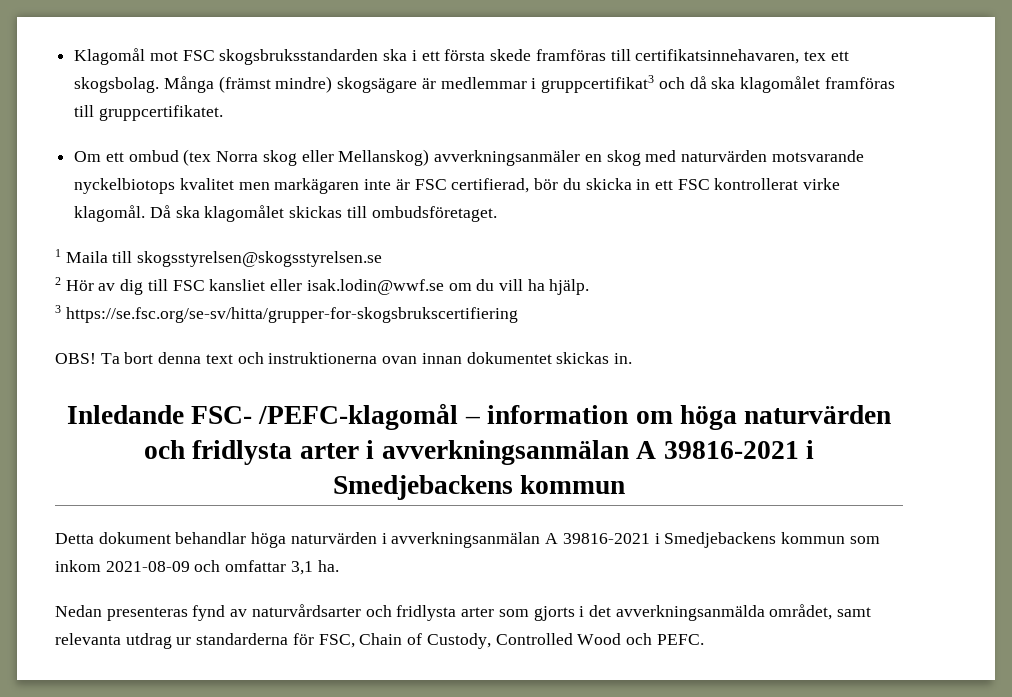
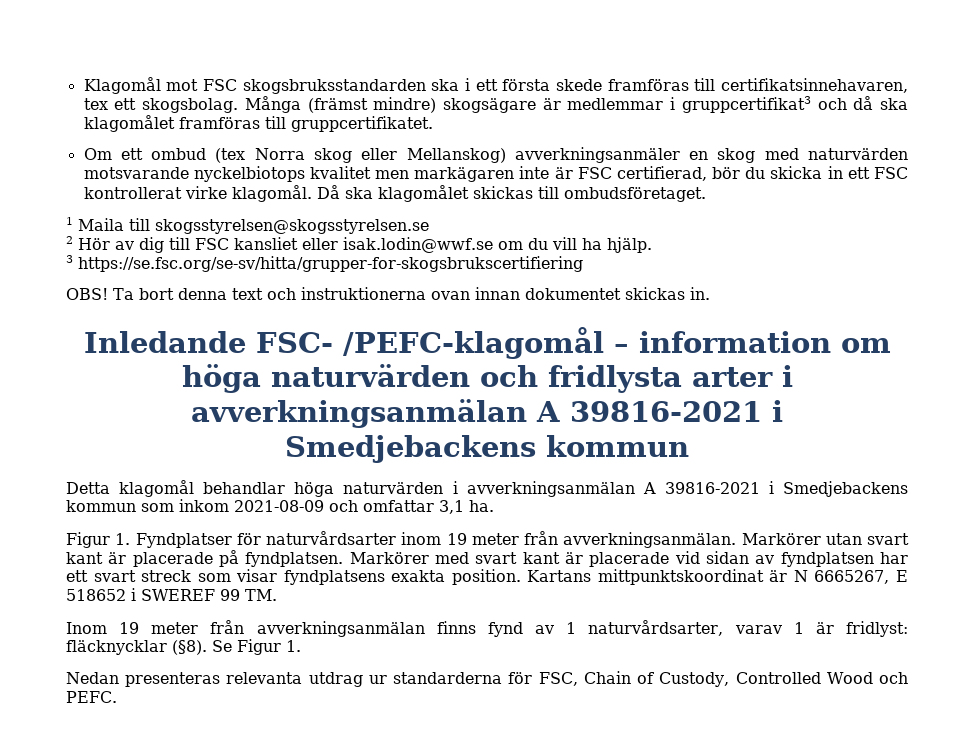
- Detta dokument behandlar höga naturvärden i avverkningsanmälan A 39816-2021 i Smedjebackens kommun som inkom 2021-08-09 och omfattar 3,1 ha.
+ Detta klagomål behandlar höga naturvärden i avverkningsanmälan A 39816-2021 i Smedjebackens kommun som inkom 2021-08-09 och omfattar 3,1 ha.
- Nedan presenteras fynd av naturvårdsarter och fridlysta arter som gjorts i det avverkningsanmälda området, samt relevanta utdrag ur standarderna för FSC, Chain of Custody, Controlled Wood och PEFC.
+ Figur 1. Fyndplatser för naturvårdsarter inom 19 meter från avverkningsanmälan. Markörer utan svart kant är placerade på fyndplatsen. Markörer med svart kant är placerade vid sidan av fyndplatsen har ett svart streck som visar fyndplatsens exakta position. Kartans mittpunktskoordinat är N 6665267, E 518652 i SWEREF 99 TM.
+ Inom 19 meter från avverkningsanmälan finns fynd av 1 naturvårdsarter, varav 1 är fridlyst: fläcknycklar (§8). Se Figur 1.
+ Nedan presenteras relevanta utdrag ur standarderna för FSC, Chain of Custody, Controlled Wood och PEFC.

